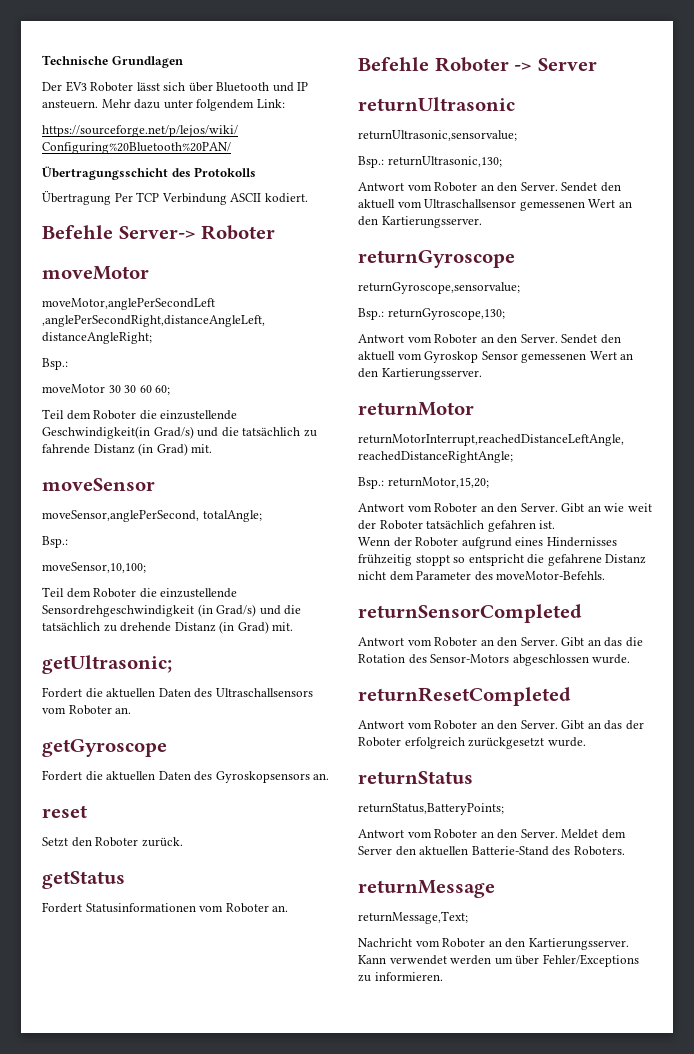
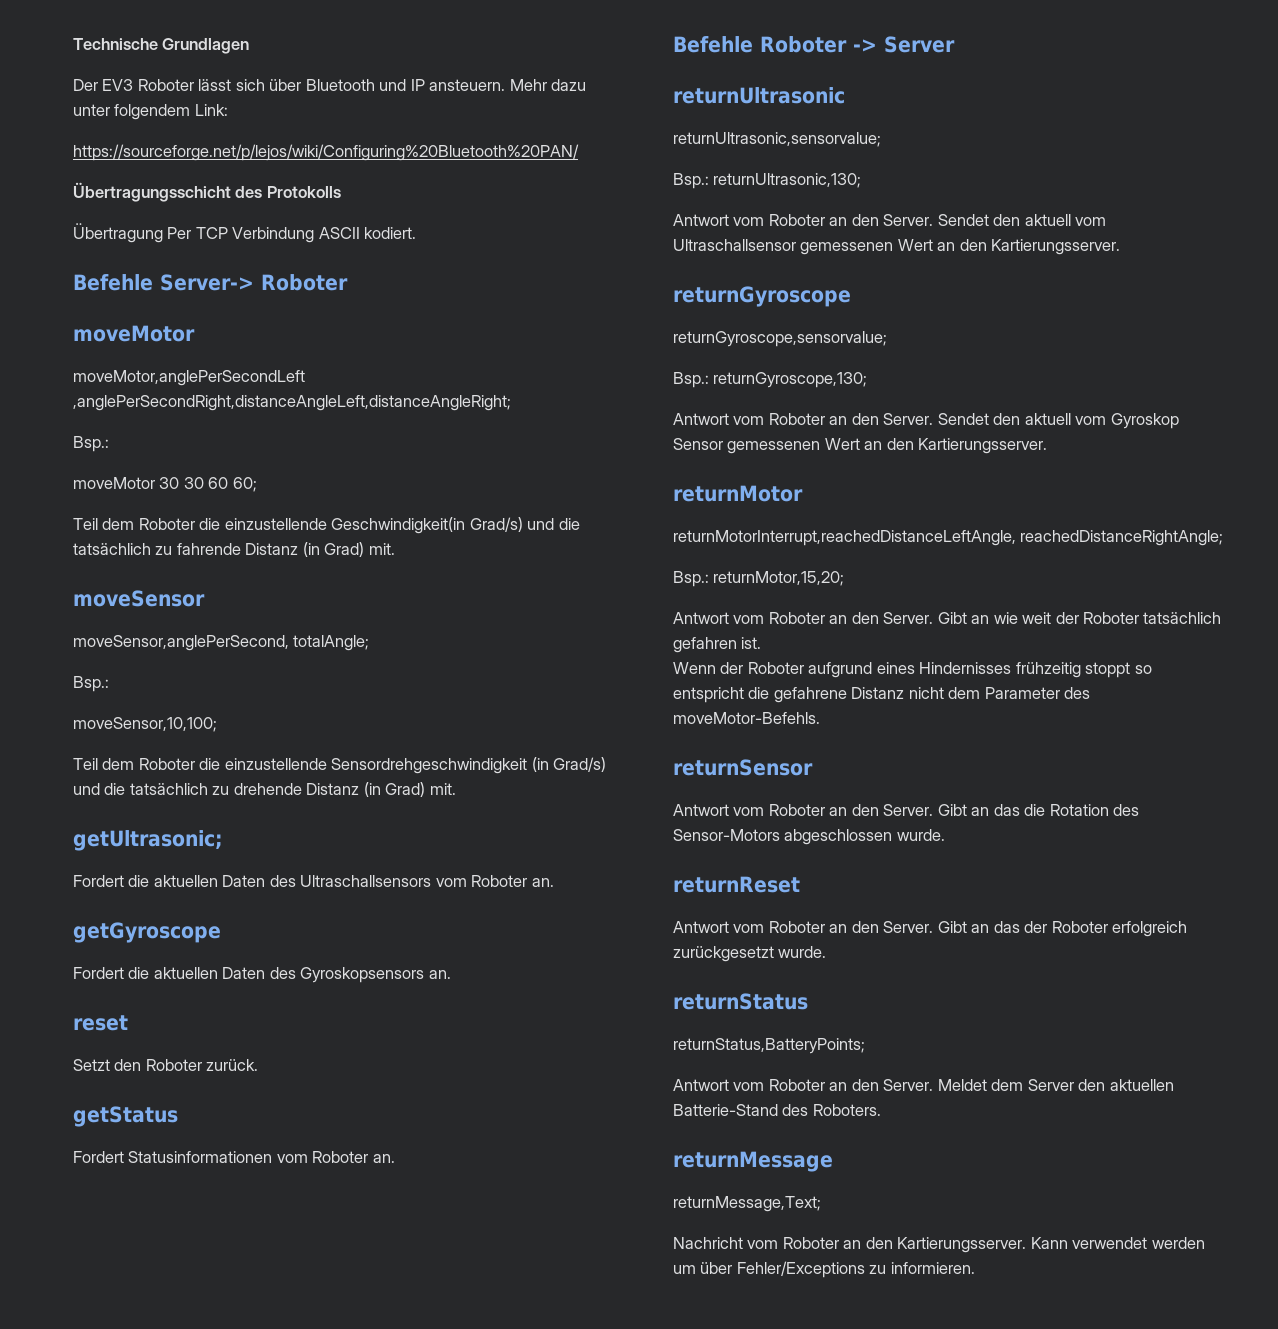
- returnSensorCompleted
+ returnSensor
- returnResetCompleted
+ returnReset

